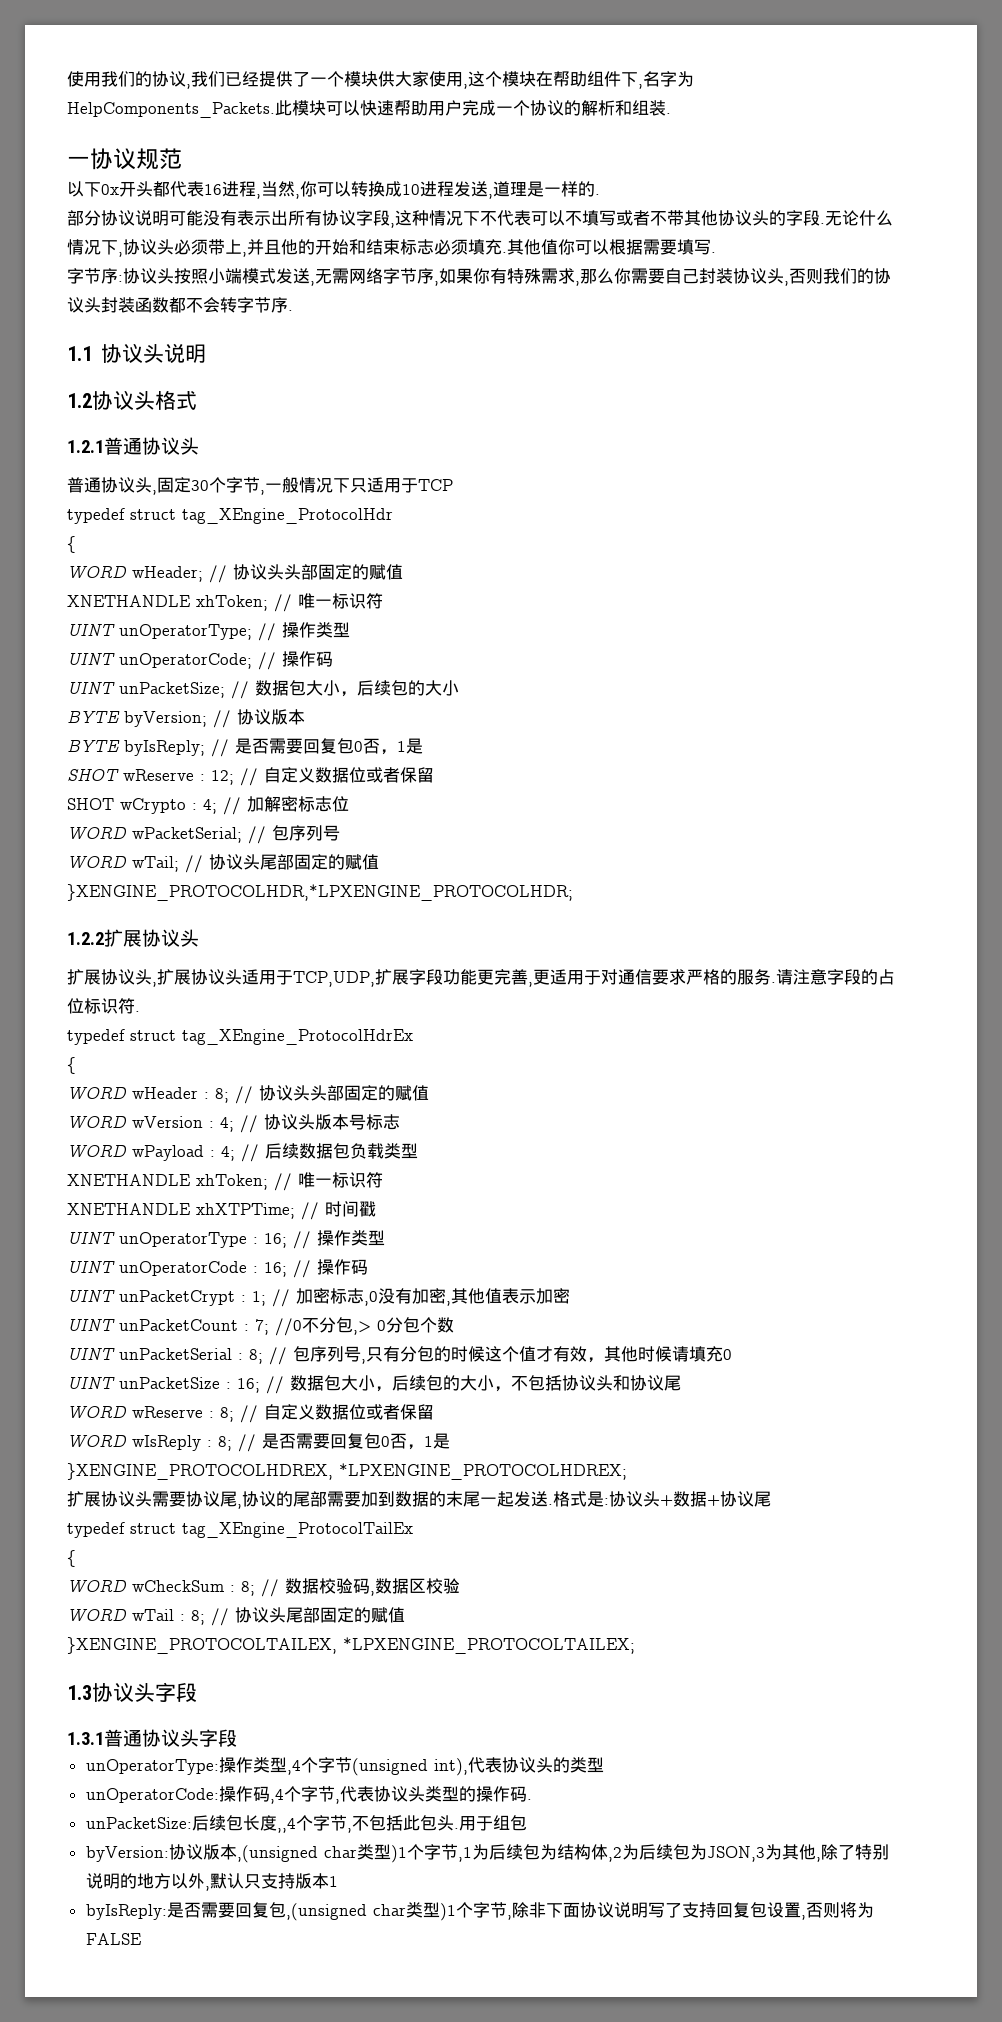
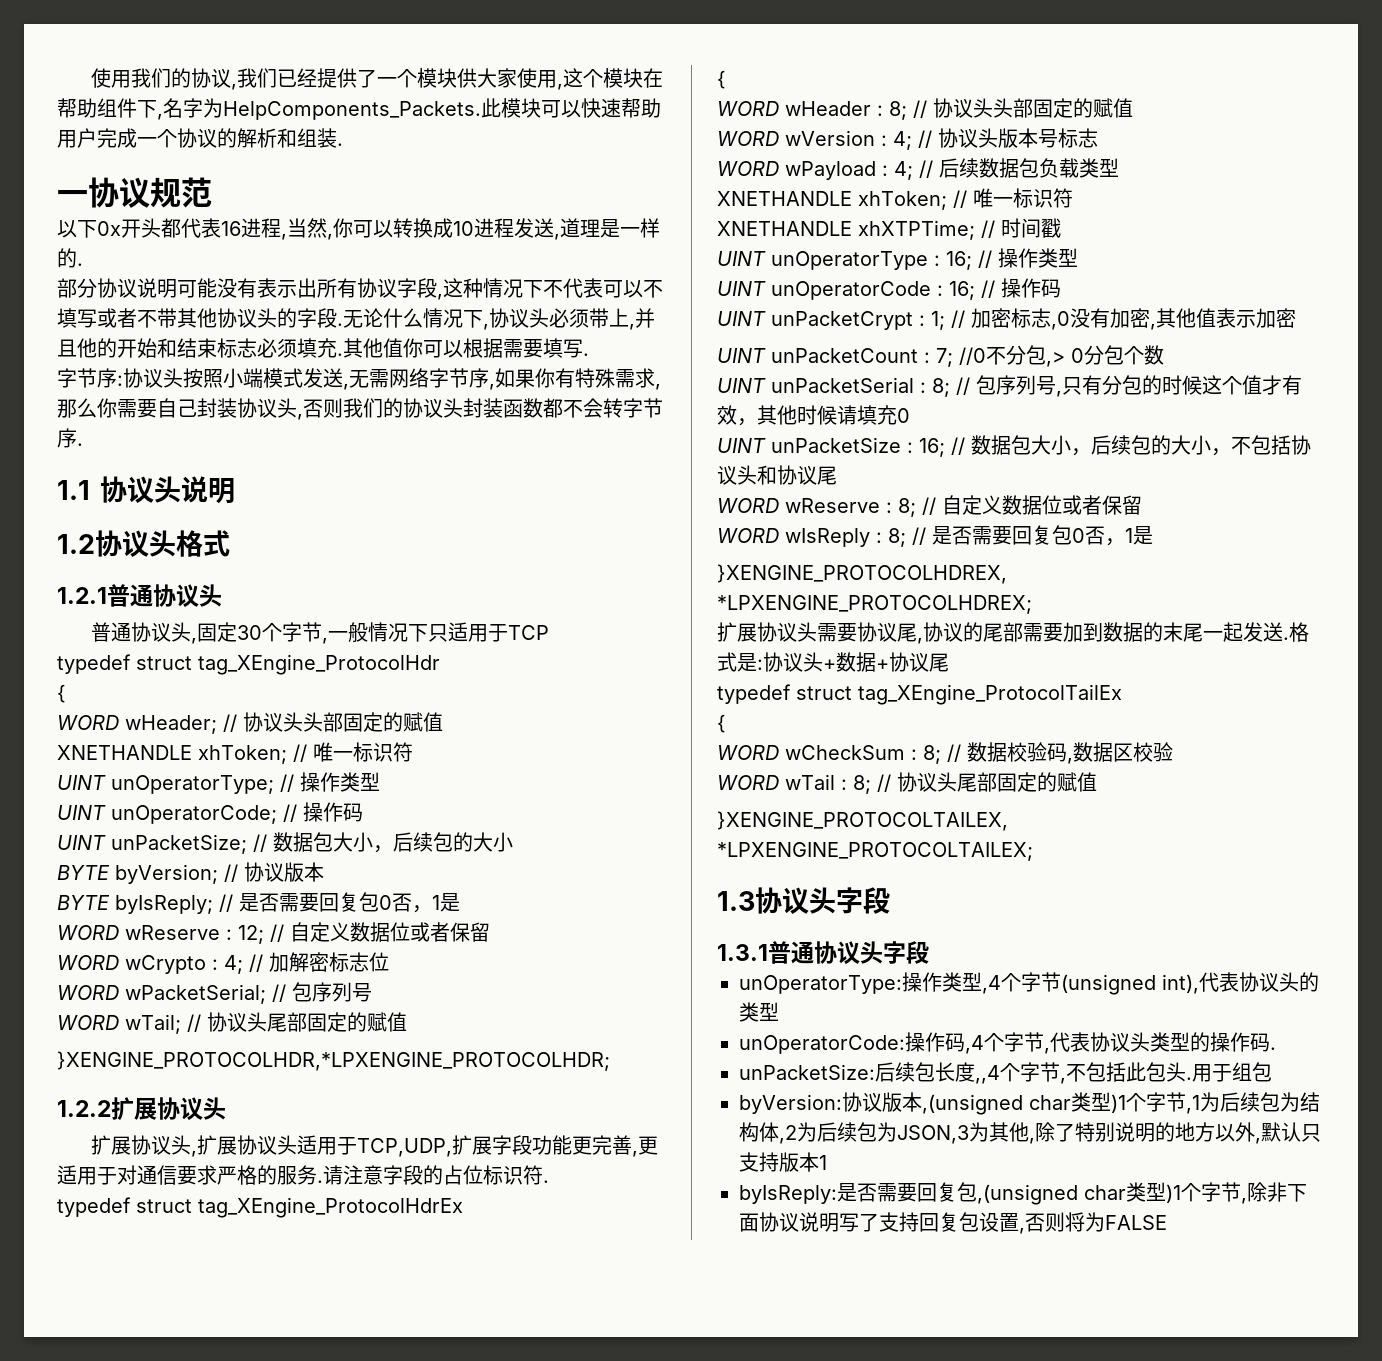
- SHOT wReserve : 12; // 自定义数据位或者保留
+ WORD wReserve : 12; // 自定义数据位或者保留
- SHOT wCrypto : 4; // 加解密标志位
+ WORD wCrypto : 4; // 加解密标志位

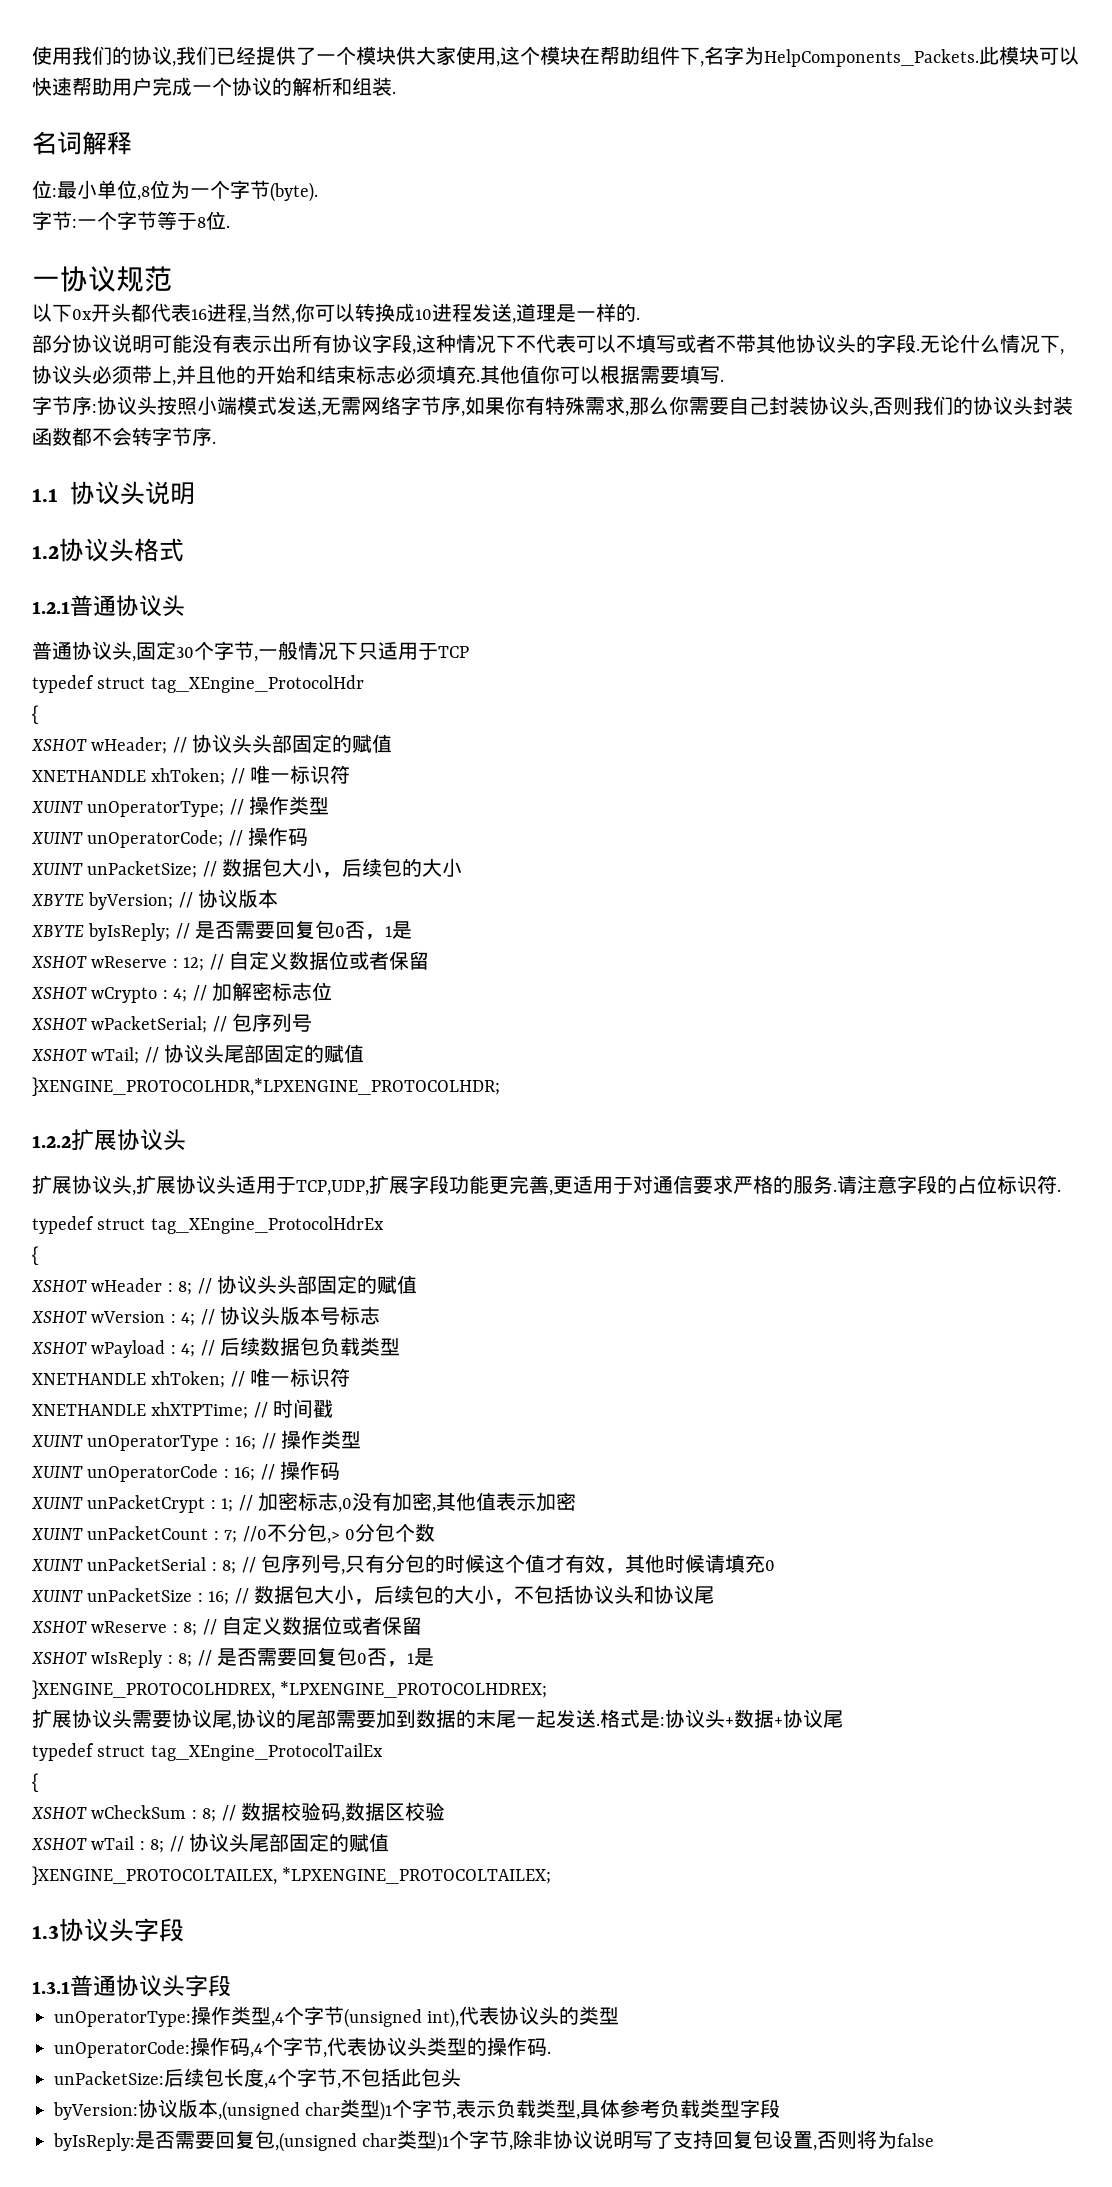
+ 名词解释
+ 位:最小单位,8位为一个字节(byte).
+ 字节:一个字节等于8位.
- WORD wHeader; // 协议头头部固定的赋值
+ XSHOT wHeader; // 协议头头部固定的赋值
- UINT unOperatorType; // 操作类型
+ XUINT unOperatorType; // 操作类型
- UINT unOperatorCode; // 操作码
+ XUINT unOperatorCode; // 操作码
- UINT unPacketSize; // 数据包大小，后续包的大小
+ XUINT unPacketSize; // 数据包大小，后续包的大小
- BYTE byVersion; // 协议版本
+ XBYTE byVersion; // 协议版本
- BYTE byIsReply; // 是否需要回复包0否，1是
+ XBYTE byIsReply; // 是否需要回复包0否，1是
- WORD wReserve : 12; // 自定义数据位或者保留
+ XSHOT wReserve : 12; // 自定义数据位或者保留
- WORD wCrypto : 4; // 加解密标志位
+ XSHOT wCrypto : 4; // 加解密标志位
- WORD wPacketSerial; // 包序列号
+ XSHOT wPacketSerial; // 包序列号
- WORD wTail; // 协议头尾部固定的赋值
+ XSHOT wTail; // 协议头尾部固定的赋值
- WORD wHeader : 8; // 协议头头部固定的赋值
+ XSHOT wHeader : 8; // 协议头头部固定的赋值
- WORD wVersion : 4; // 协议头版本号标志
+ XSHOT wVersion : 4; // 协议头版本号标志
- WORD wPayload : 4; // 后续数据包负载类型
+ XSHOT wPayload : 4; // 后续数据包负载类型
- UINT unOperatorType : 16; // 操作类型
+ XUINT unOperatorType : 16; // 操作类型
- UINT unOperatorCode : 16; // 操作码
+ XUINT unOperatorCode : 16; // 操作码
- UINT unPacketCrypt : 1; // 加密标志,0没有加密,其他值表示加密
+ XUINT unPacketCrypt : 1; // 加密标志,0没有加密,其他值表示加密
- UINT unPacketCount : 7; //0不分包,> 0分包个数
+ XUINT unPacketCount : 7; //0不分包,> 0分包个数
- UINT unPacketSerial : 8; // 包序列号,只有分包的时候这个值才有效，其他时候请填充0
+ XUINT unPacketSerial : 8; // 包序列号,只有分包的时候这个值才有效，其他时候请填充0
- UINT unPacketSize : 16; // 数据包大小，后续包的大小，不包括协议头和协议尾
+ XUINT unPacketSize : 16; // 数据包大小，后续包的大小，不包括协议头和协议尾
- WORD wReserve : 8; // 自定义数据位或者保留
+ XSHOT wReserve : 8; // 自定义数据位或者保留
- WORD wIsReply : 8; // 是否需要回复包0否，1是
+ XSHOT wIsReply : 8; // 是否需要回复包0否，1是
- WORD wCheckSum : 8; // 数据校验码,数据区校验
+ XSHOT wCheckSum : 8; // 数据校验码,数据区校验
- WORD wTail : 8; // 协议头尾部固定的赋值
+ XSHOT wTail : 8; // 协议头尾部固定的赋值
- unPacketSize:后续包长度,,4个字节,不包括此包头.用于组包
+ unPacketSize:后续包长度,4个字节,不包括此包头
- byVersion:协议版本,(unsigned char类型)1个字节,1为后续包为结构体,2为后续包为JSON,3为其他,除了特别说明的地方以外,默认只支持版本1
+ byVersion:协议版本,(unsigned char类型)1个字节,表示负载类型,具体参考负载类型字段
- byIsReply:是否需要回复包,(unsigned char类型)1个字节,除非下面协议说明写了支持回复包设置,否则将为FALSE
+ byIsReply:是否需要回复包,(unsigned char类型)1个字节,除非协议说明写了支持回复包设置,否则将为false

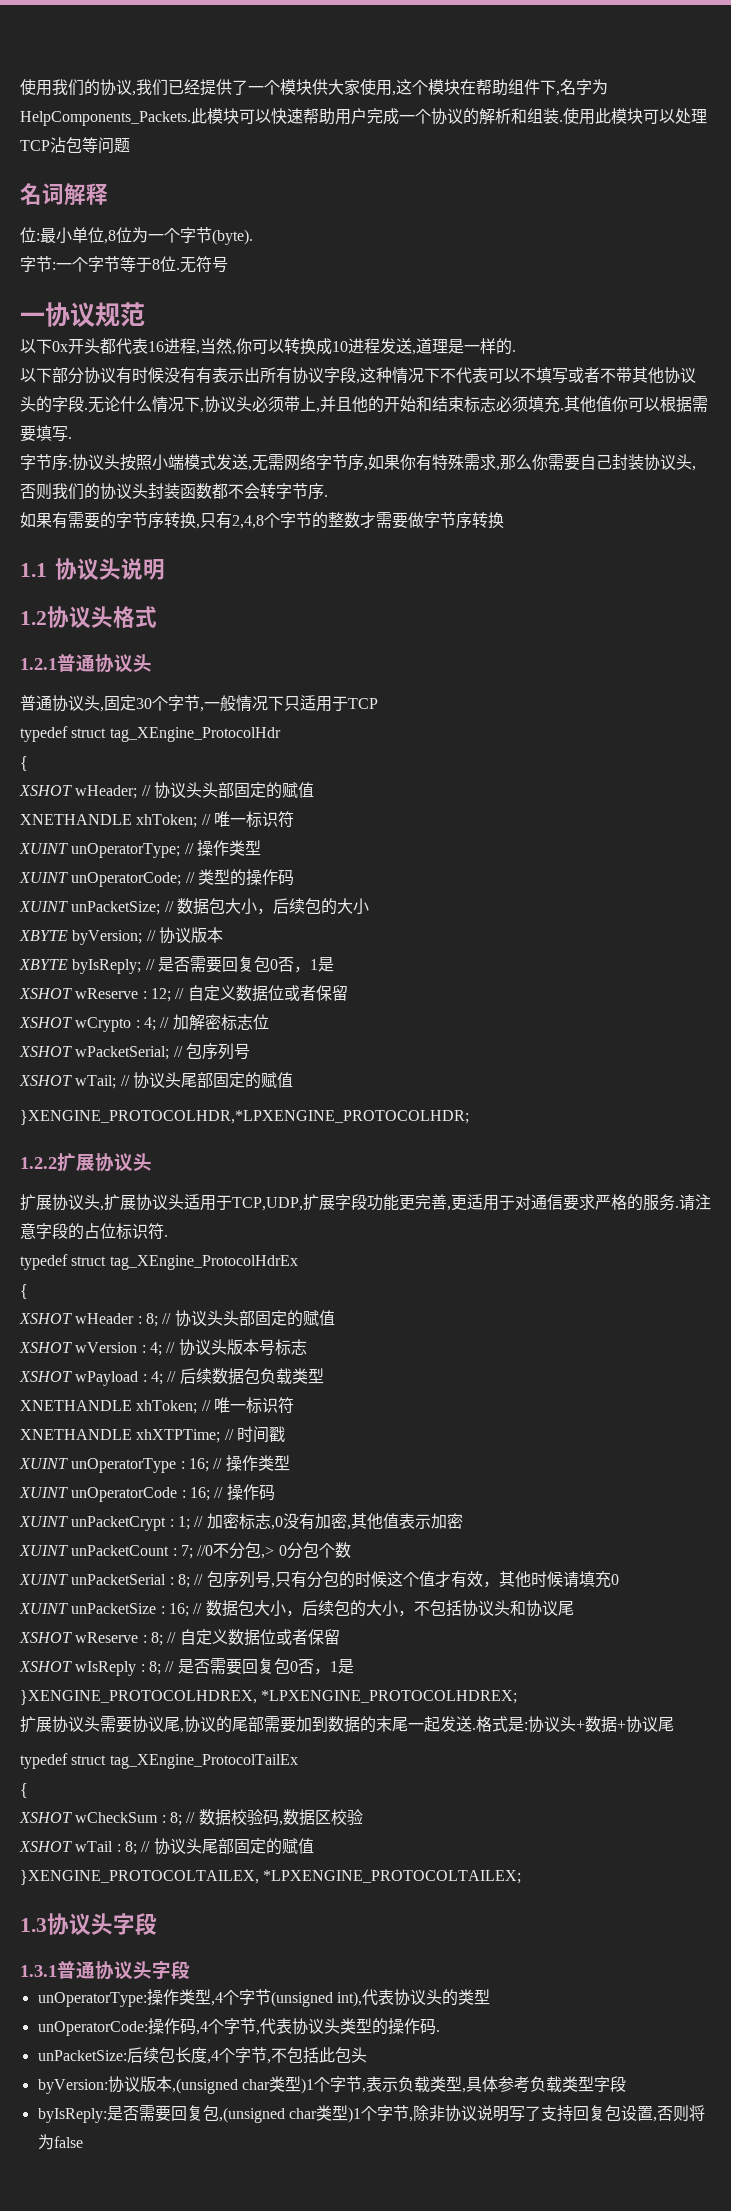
+ 使用此模块可以处理TCP沾包等问题
+ 无符号
- 部分协议说明可能没有表示出所有协议字段,这种情况下不代表可以不填写或者不带其他协议头的字段.
+ 以下部分协议有时候没有有表示出所有协议字段,这种情况下不代表可以不填写或者不带其他协议头的字段.
+ 如果有需要的字节序转换,只有2,4,8个字节的整数才需要做字节序转换
- XUINT unOperatorCode; // 操作码
+ XUINT unOperatorCode; // 类型的操作码

